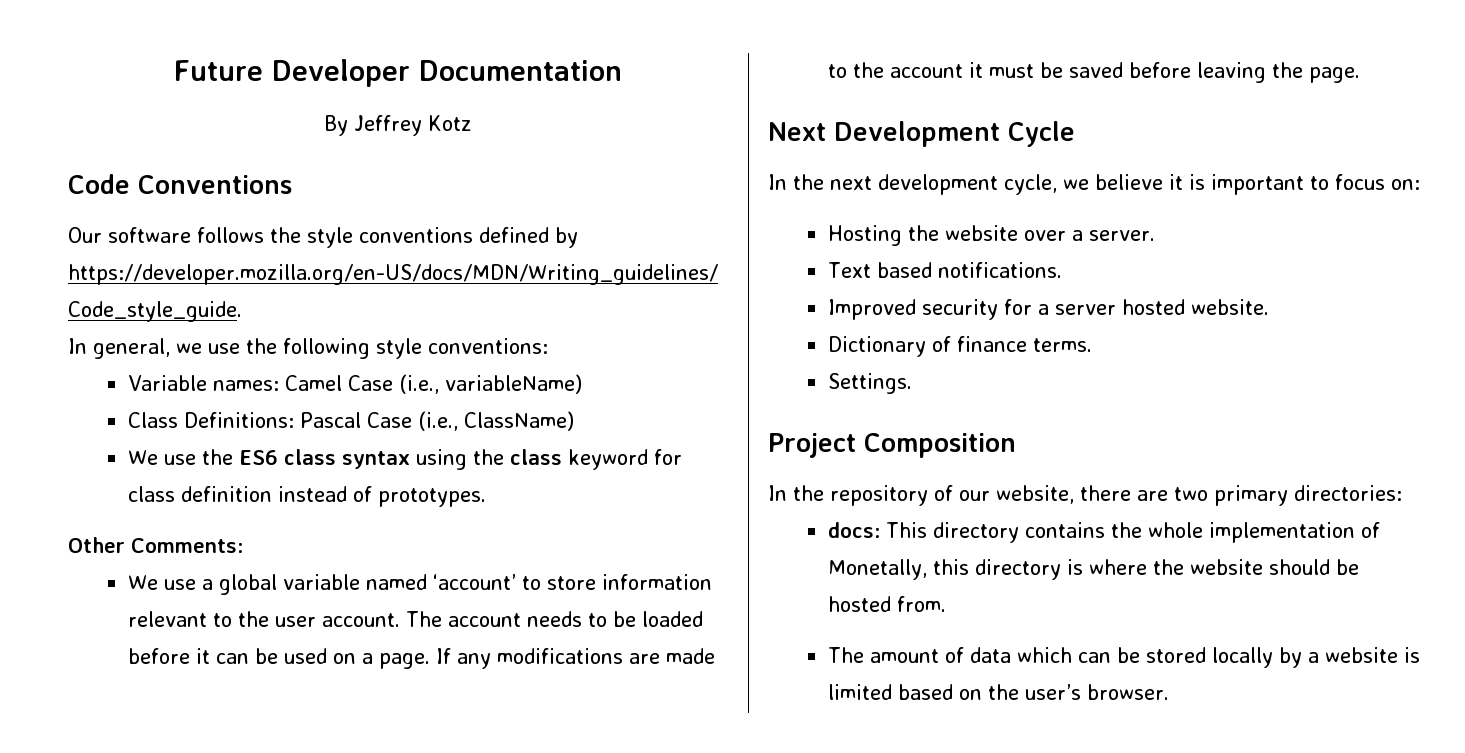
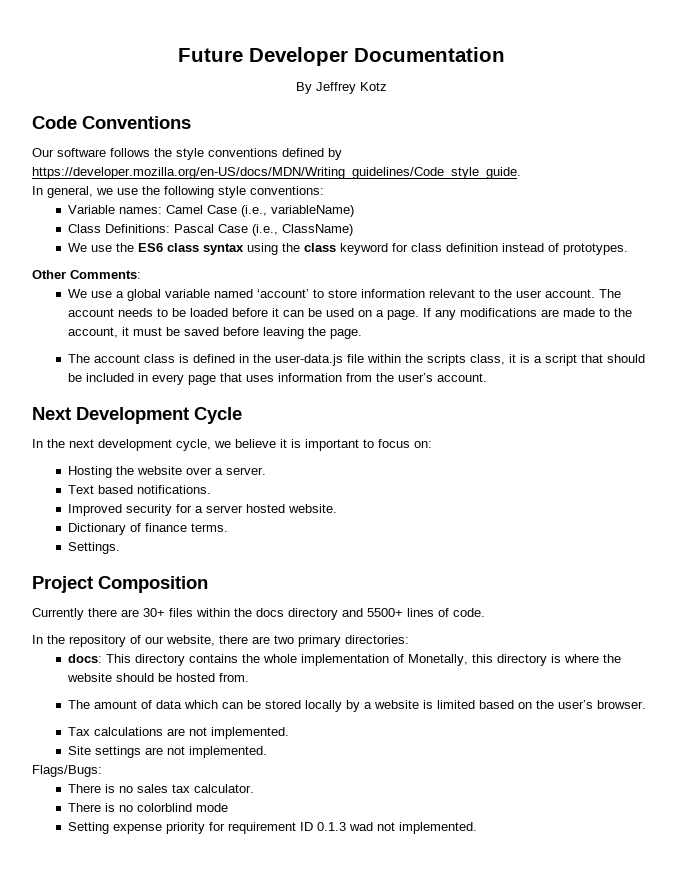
- If any modifications are made to the account it must be saved before leaving the page.
+ If any modifications are made to the account, it must be saved before leaving the page.
+ The account class is defined in the user-data.js file within the scripts class, it is a script that should be included in every page that uses information from the user’s account.
+ Currently there are 30+ files within the docs directory and 5500+ lines of code.
+ Tax calculations are not implemented.
+ Site settings are not implemented.
+ Flags/Bugs:
+ There is no sales tax calculator.
+ There is no colorblind mode
+ Setting expense priority for requirement ID 0.1.3 wad not implemented.

